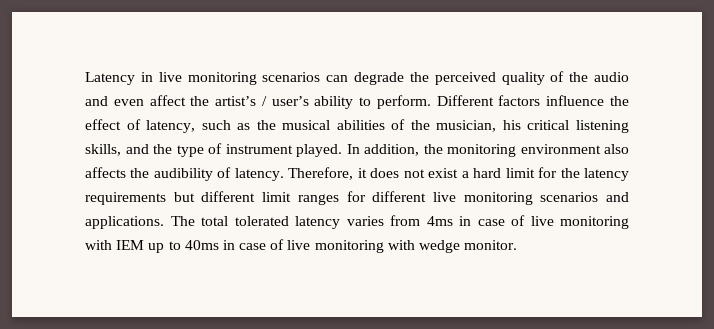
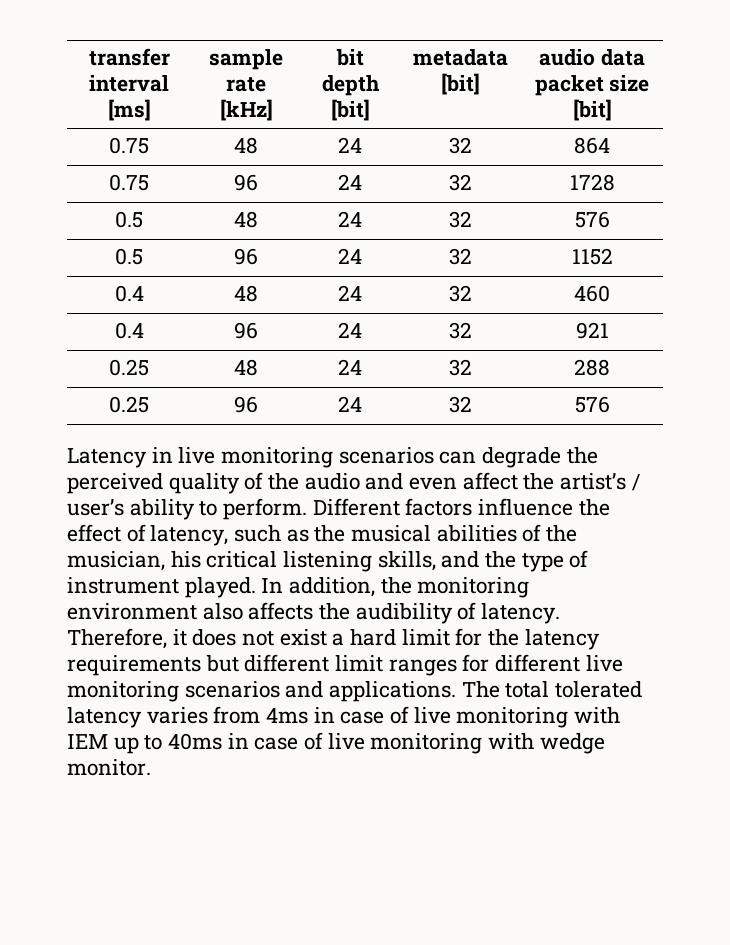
+ transfer interval [ms] | sample rate [kHz] | bit depth [bit] | metadata [bit] | audio data packet size [bit]
+ 0.75 | 48 | 24 | 32 | 864
+ 0.75 | 96 | 24 | 32 | 1728
+ 0.5 | 48 | 24 | 32 | 576
+ 0.5 | 96 | 24 | 32 | 1152
+ 0.4 | 48 | 24 | 32 | 460
+ 0.4 | 96 | 24 | 32 | 921
+ 0.25 | 48 | 24 | 32 | 288
+ 0.25 | 96 | 24 | 32 | 576

